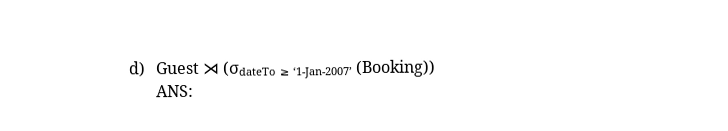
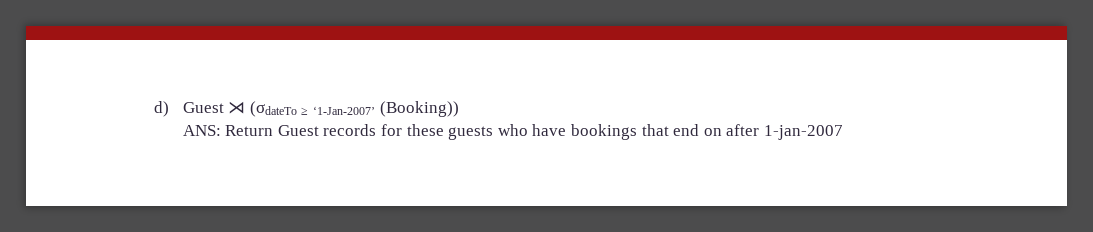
- ANS:
+ ANS: Return Guest records for these guests who have bookings that end on after 1-jan-2007

